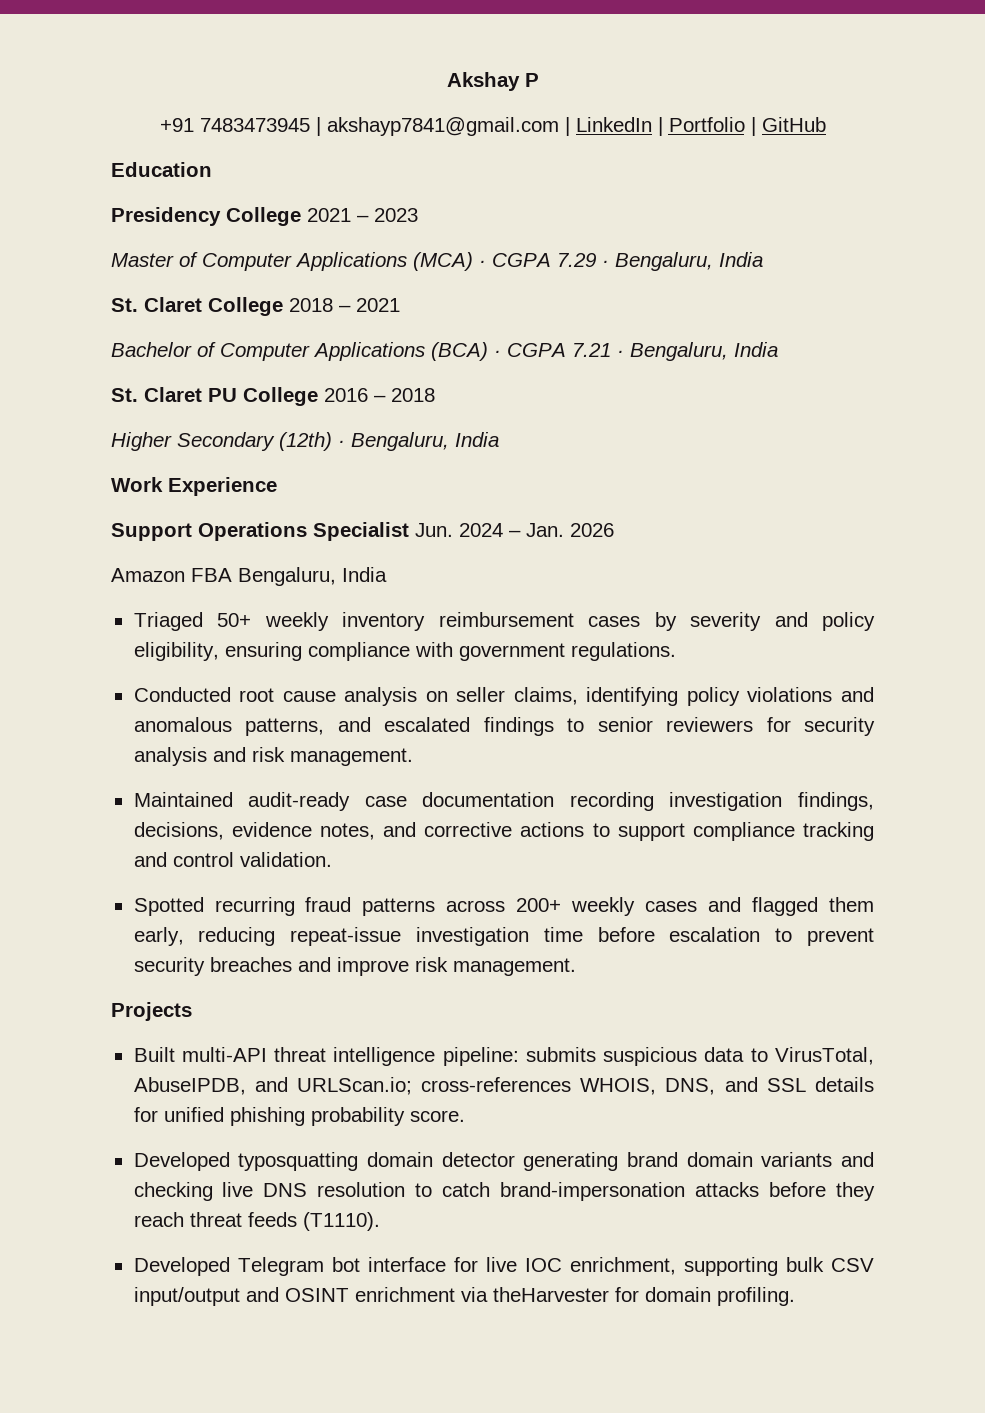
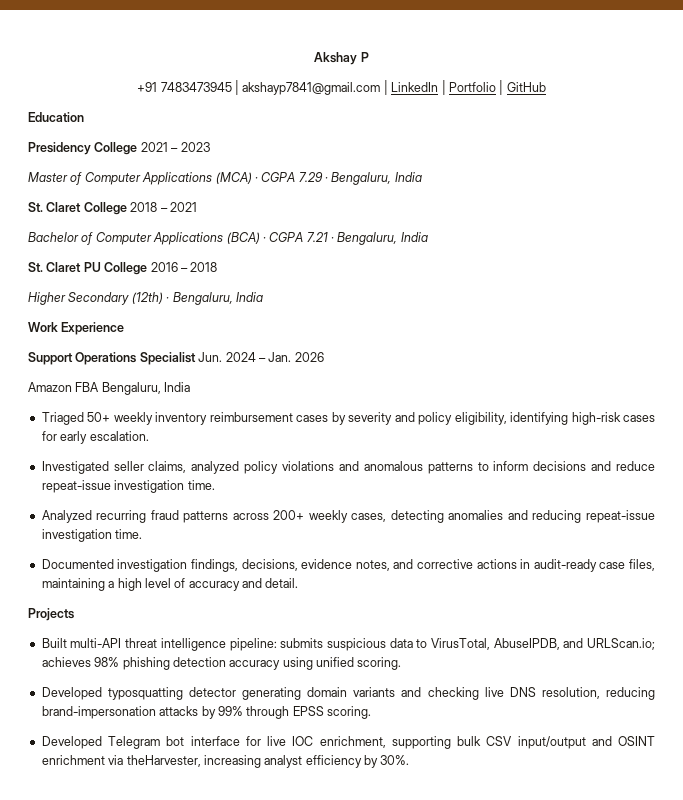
- Triaged 50+ weekly inventory reimbursement cases by severity and policy eligibility, ensuring compliance with government regulations.
- Conducted root cause analysis on seller claims, identifying policy violations and anomalous patterns, and escalated findings to senior reviewers for security analysis and risk management.
- Maintained audit-ready case documentation recording investigation findings, decisions, evidence notes, and corrective actions to support compliance tracking and control validation.
- Spotted recurring fraud patterns across 200+ weekly cases and flagged them early, reducing repeat-issue investigation time before escalation to prevent security breaches and improve risk management.
+ Triaged 50+ weekly inventory reimbursement cases by severity and policy eligibility, identifying high-risk cases for early escalation.
+ Investigated seller claims, analyzed policy violations and anomalous patterns to inform decisions and reduce repeat-issue investigation time.
+ Analyzed recurring fraud patterns across 200+ weekly cases, detecting anomalies and reducing repeat-issue investigation time.
+ Documented investigation findings, decisions, evidence notes, and corrective actions in audit-ready case files, maintaining a high level of accuracy and detail.
- Built multi-API threat intelligence pipeline: submits suspicious data to VirusTotal, AbuseIPDB, and URLScan.io; cross-references WHOIS, DNS, and SSL details for unified phishing probability score.
+ Built multi-API threat intelligence pipeline: submits suspicious data to VirusTotal, AbuseIPDB, and URLScan.io; achieves 98% phishing detection accuracy using unified scoring.
- Developed typosquatting domain detector generating brand domain variants and checking live DNS resolution to catch brand-impersonation attacks before they reach threat feeds (T1110).
+ Developed typosquatting detector generating domain variants and checking live DNS resolution, reducing brand-impersonation attacks by 99% through EPSS scoring.
- Developed Telegram bot interface for live IOC enrichment, supporting bulk CSV input/output and OSINT enrichment via theHarvester for domain profiling.
+ Developed Telegram bot interface for live IOC enrichment, supporting bulk CSV input/output and OSINT enrichment via theHarvester, increasing analyst efficiency by 30%.

